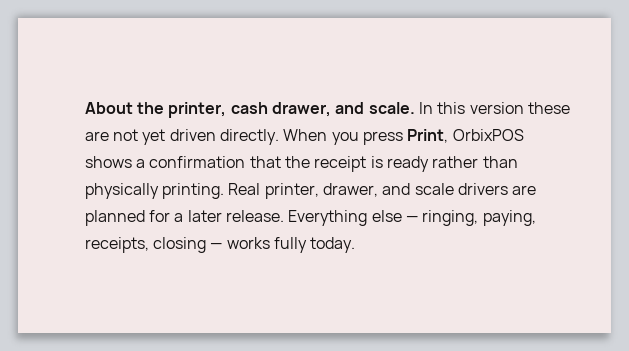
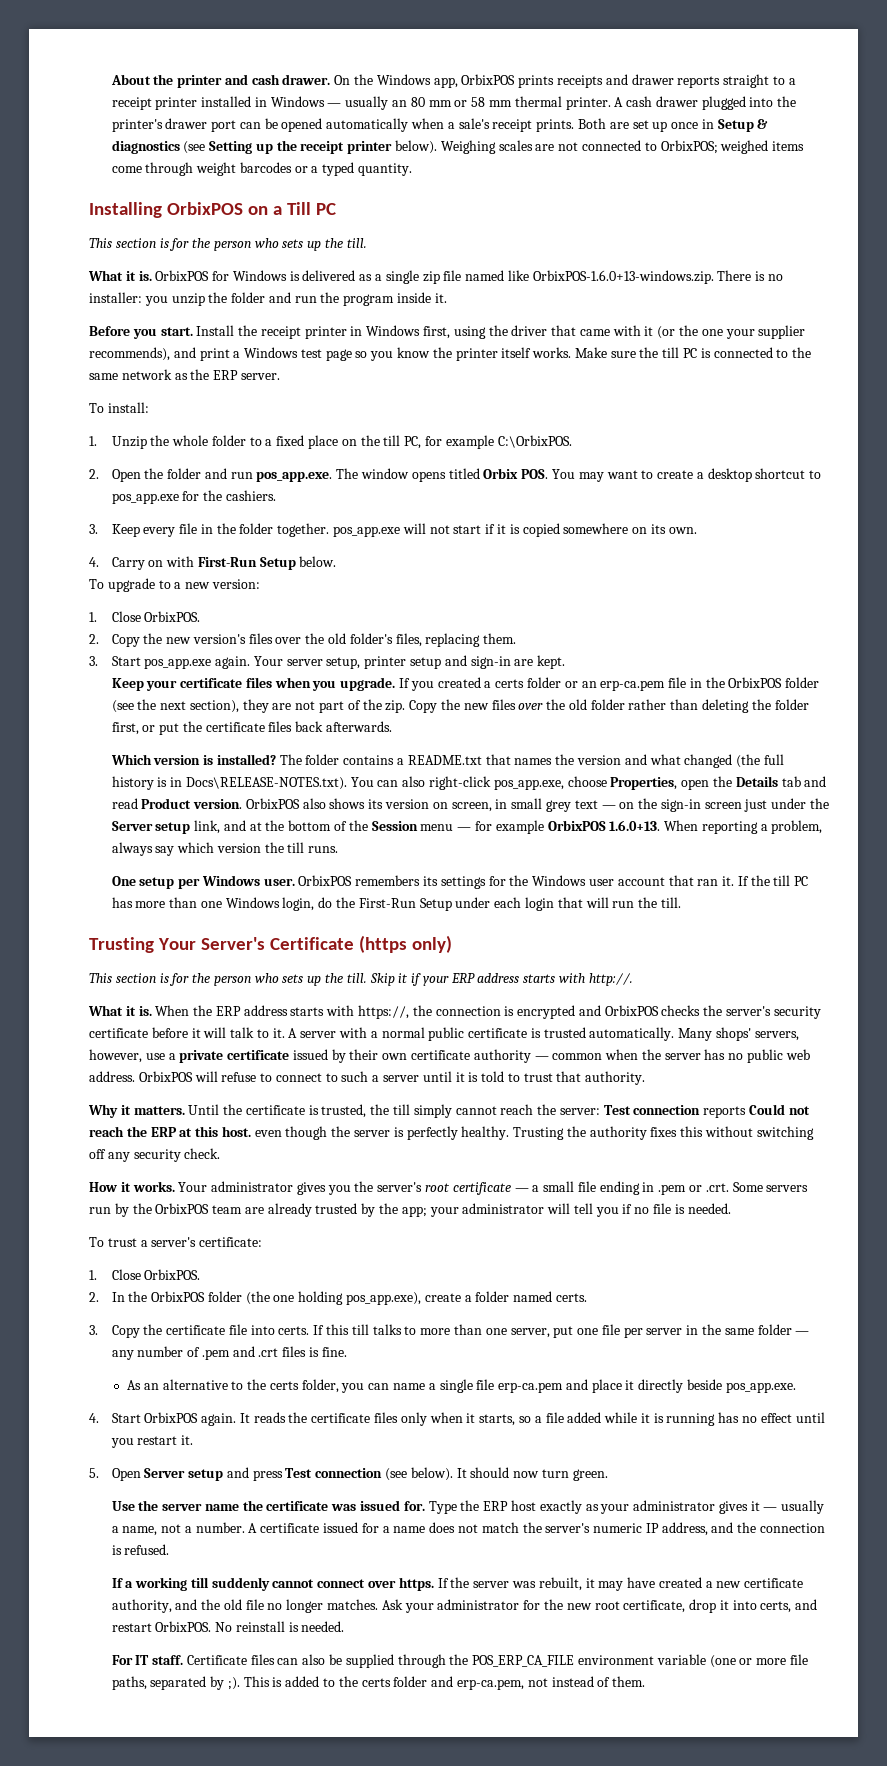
- About the printer, cash drawer, and scale. In this version these are not yet driven directly. When you press Print, OrbixPOS shows a confirmation that the receipt is ready rather than physically printing. Real printer, drawer, and scale drivers are planned for a later release. Everything else — ringing, paying, receipts, closing — works fully today.
+ About the printer and cash drawer. On the Windows app, OrbixPOS prints receipts and drawer reports straight to a receipt printer installed in Windows — usually an 80 mm or 58 mm thermal printer. A cash drawer plugged into the printer's drawer port can be opened automatically when a sale's receipt prints. Both are set up once in Setup & diagnostics (see Setting up the receipt printer below). Weighing scales are not connected to OrbixPOS; weighed items come through weight barcodes or a typed quantity.
+ Installing OrbixPOS on a Till PC
+ This section is for the person who sets up the till.
+ What it is. OrbixPOS for Windows is delivered as a single zip file named like OrbixPOS-1.6.0+13-windows.zip. There is no installer: you unzip the folder and run the program inside it.
+ Before you start. Install the receipt printer in Windows first, using the driver that came with it (or the one your supplier recommends), and print a Windows test page so you know the printer itself works. Make sure the till PC is connected to the same network as the ERP server.
+ To install:
+ 1. Unzip the whole folder to a fixed place on the till PC, for example C:\OrbixPOS.
+ 2. Open the folder and run pos_app.exe. The window opens titled Orbix POS. You may want to create a desktop shortcut to pos_app.exe for the cashiers.
+ 3. Keep every file in the folder together. pos_app.exe will not start if it is copied somewhere on its own.
+ 4. Carry on with First-Run Setup below.
+ To upgrade to a new version:
+ 1. Close OrbixPOS.
+ 2. Copy the new version's files over the old folder's files, replacing them.
+ 3. Start pos_app.exe again. Your server setup, printer setup and sign-in are kept.
+ Keep your certificate files when you upgrade. If you created a certs folder or an erp-ca.pem file in the OrbixPOS folder (see the next section), they are not part of the zip. Copy the new files over the old folder rather than deleting the folder first, or put the certificate files back afterwards.
+ Which version is installed? The folder contains a README.txt that names the version and what changed (the full history is in Docs\RELEASE-NOTES.txt). You can also right-click pos_app.exe, choose Properties, open the Details tab and read Product version. OrbixPOS also shows its version on screen, in small grey text — on the sign-in screen just under the Server setup link, and at the bottom of the Session menu — for example OrbixPOS 1.6.0+13. When reporting a problem, always say which version the till runs.
+ One setup per Windows user. OrbixPOS remembers its settings for the Windows user account that ran it. If the till PC has more than one Windows login, do the First-Run Setup under each login that will run the till.
+ Trusting Your Server's Certificate (https only)
+ This section is for the person who sets up the till. Skip it if your ERP address starts with http://.
+ What it is. When the ERP address starts with https://, the connection is encrypted and OrbixPOS checks the server's security certificate before it will talk to it. A server with a normal public certificate is trusted automatically. Many shops' servers, however, use a private certificate issued by their own certificate authority — common when the server has no public web address. OrbixPOS will refuse to connect to such a server until it is told to trust that authority.
+ Why it matters. Until the certificate is trusted, the till simply cannot reach the server: Test connection reports Could not reach the ERP at this host. even though the server is perfectly healthy. Trusting the authority fixes this without switching off any security check.
+ How it works. Your administrator gives you the server's root certificate — a small file ending in .pem or .crt. Some servers run by the OrbixPOS team are already trusted by the app; your administrator will tell you if no file is needed.
+ To trust a server's certificate:
+ 1. Close OrbixPOS.
+ 2. In the OrbixPOS folder (the one holding pos_app.exe), create a folder named certs.
+ 3. Copy the certificate file into certs. If this till talks to more than one server, put one file per server in the same folder — any number of .pem and .crt files is fine.
+ As an alternative to the certs folder, you can name a single file erp-ca.pem and place it directly beside pos_app.exe.
+ 4. Start OrbixPOS again. It reads the certificate files only when it starts, so a file added while it is running has no effect until you restart it.
+ 5. Open Server setup and press Test connection (see below). It should now turn green.
+ Use the server name the certificate was issued for. Type the ERP host exactly as your administrator gives it — usually a name, not a number. A certificate issued for a name does not match the server's numeric IP address, and the connection is refused.
+ If a working till suddenly cannot connect over https. If the server was rebuilt, it may have created a new certificate authority, and the old file no longer matches. Ask your administrator for the new root certificate, drop it into certs, and restart OrbixPOS. No reinstall is needed.
+ For IT staff. Certificate files can also be supplied through the POS_ERP_CA_FILE environment variable (one or more file paths, separated by ;). This is added to the certs folder and erp-ca.pem, not instead of them.

